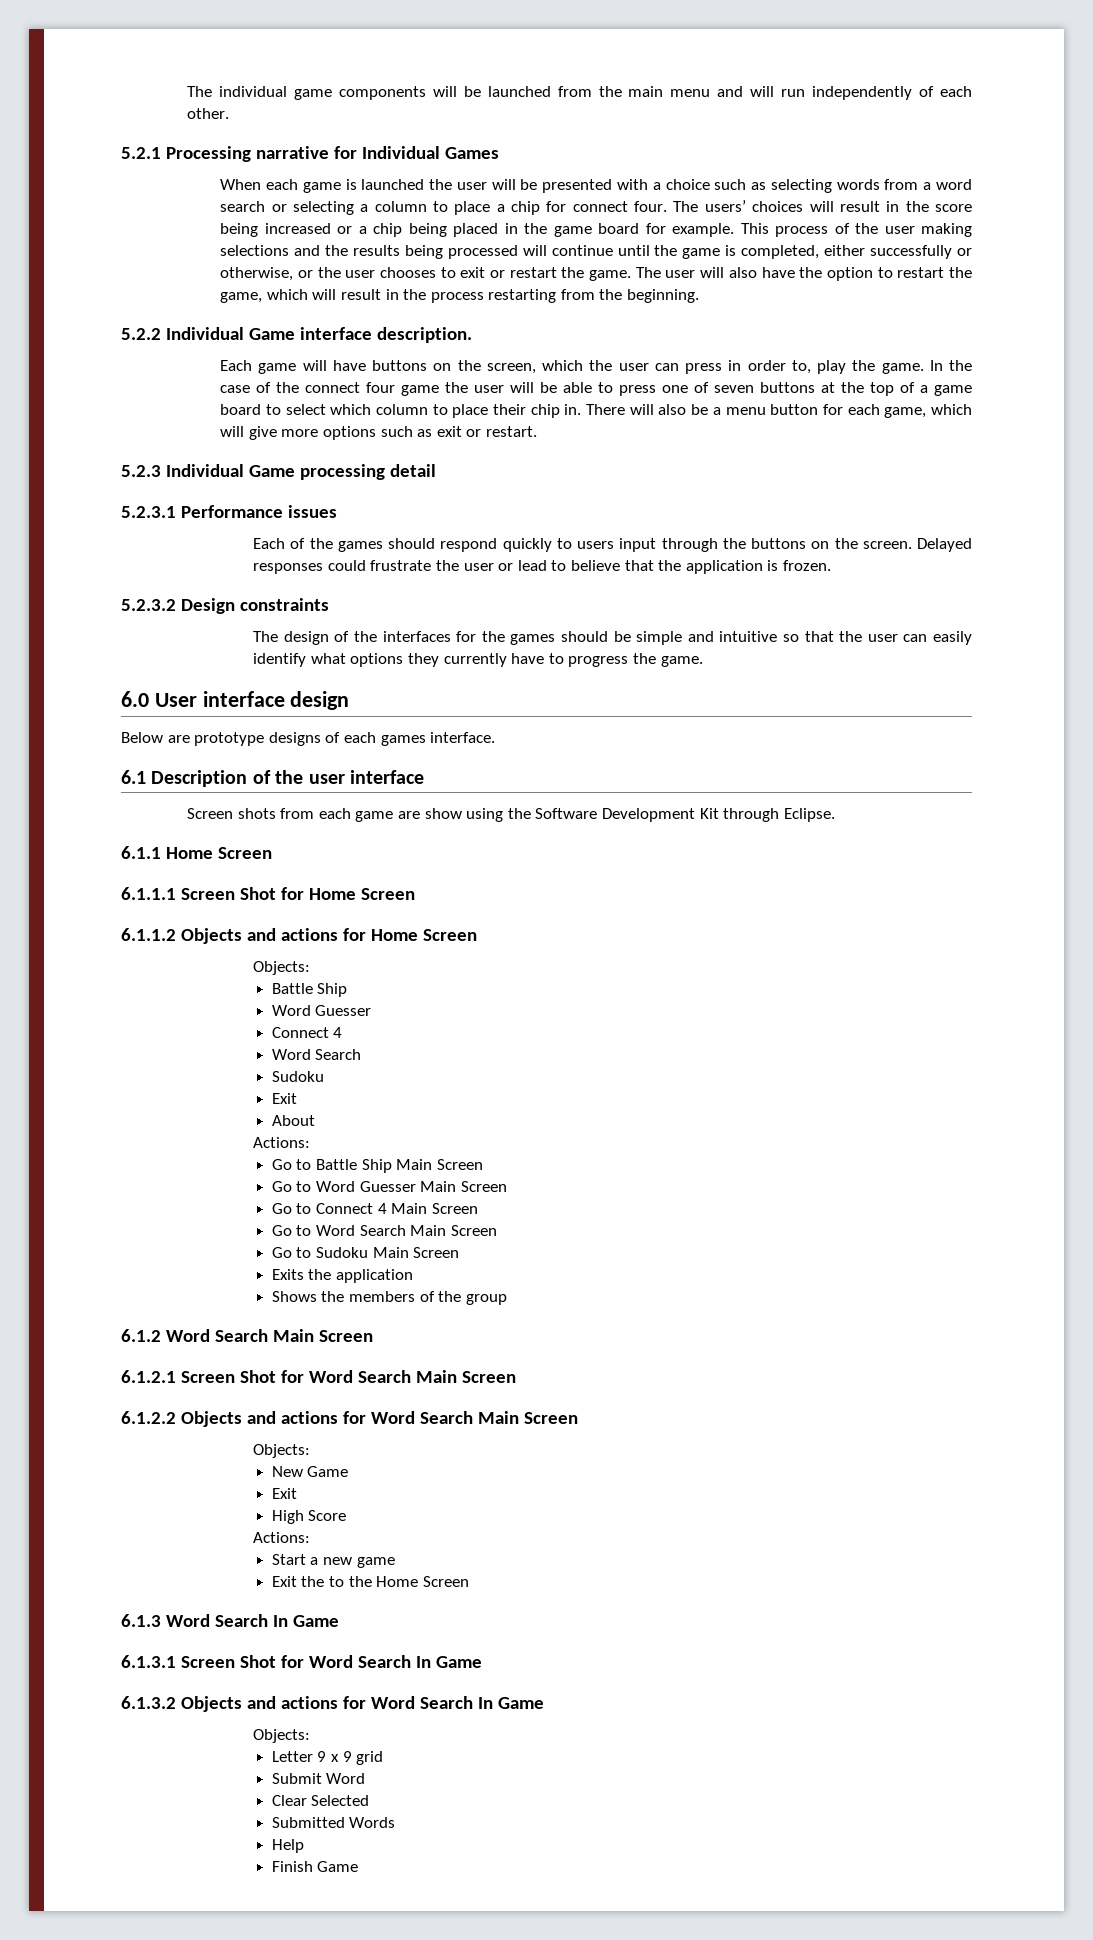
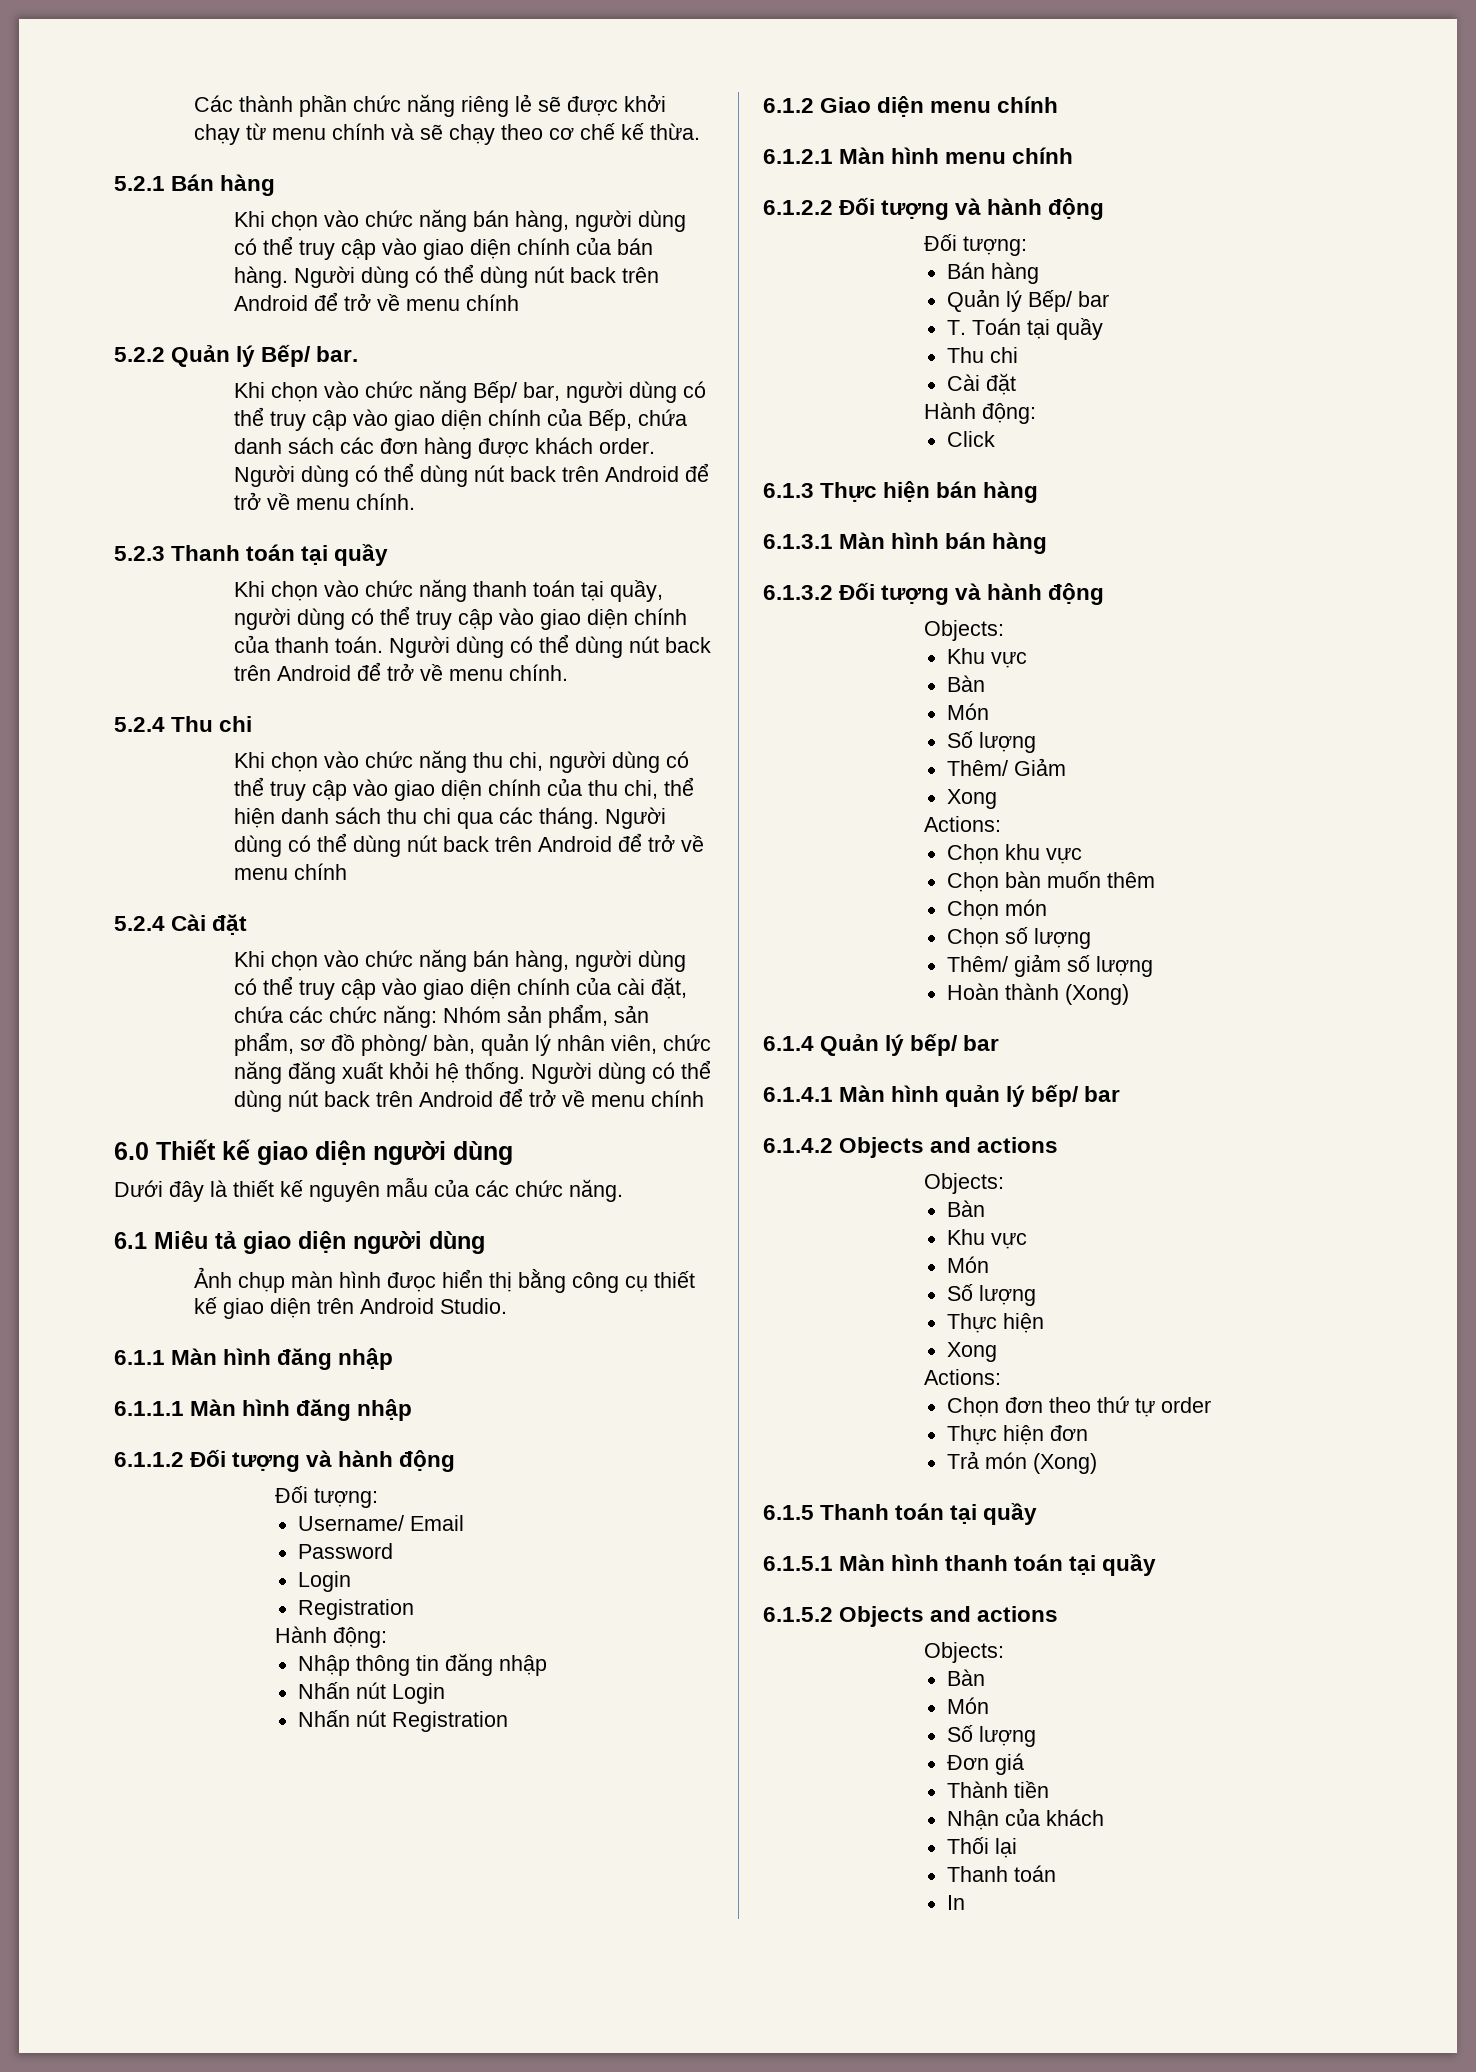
- The individual game components will be launched from the main menu and will run independently of each other.
- 5.2.1 Processing narrative for Individual Games
- When each game is launched the user will be presented with a choice such as selecting words from a word search or selecting a column to place a chip for connect four. The users’ choices will result in the score being increased or a chip being placed in the game board for example. This process of the user making selections and the results being processed will continue until the game is completed, either successfully or otherwise, or the user chooses to exit or restart the game. The user will also have the option to restart the game, which will result in the process restarting from the beginning.
- 5.2.2 Individual Game interface description.
- Each game will have buttons on the screen, which the user can press in order to, play the game. In the case of the connect four game the user will be able to press one of seven buttons at the top of a game board to select which column to place their chip in. There will also be a menu button for each game, which will give more options such as exit or restart.
- 5.2.3 Individual Game processing detail
- 5.2.3.1 Performance issues
- Each of the games should respond quickly to users input through the buttons on the screen. Delayed responses could frustrate the user or lead to believe that the application is frozen.
- 5.2.3.2 Design constraints
- The design of the interfaces for the games should be simple and intuitive so that the user can easily identify what options they currently have to progress the game.
- 6.0 User interface design
- Below are prototype designs of each games interface.
- 6.1 Description of the user interface
- Screen shots from each game are show using the Software Development Kit through Eclipse.
- 6.1.1 Home Screen
- 6.1.1.1 Screen Shot for Home Screen
- 6.1.1.2 Objects and actions for Home Screen
+ Các thành phần chức năng riêng lẻ sẽ được khởi chạy từ menu chính và sẽ chạy theo cơ chế kế thừa.
+ 5.2.1 Bán hàng
+ Khi chọn vào chức năng bán hàng, người dùng có thể truy cập vào giao diện chính của bán hàng. Người dùng có thể dùng nút back trên Android để trở về menu chính
+ 5.2.2 Quản lý Bếp/ bar.
+ Khi chọn vào chức năng Bếp/ bar, người dùng có thể truy cập vào giao diện chính của Bếp, chứa danh sách các đơn hàng được khách order. Người dùng có thể dùng nút back trên Android để trở về menu chính.
+ 5.2.3 Thanh toán tại quầy
+ Khi chọn vào chức năng thanh toán tại quầy, người dùng có thể truy cập vào giao diện chính của thanh toán. Người dùng có thể dùng nút back trên Android để trở về menu chính.
+ 5.2.4 Thu chi
+ Khi chọn vào chức năng thu chi, người dùng có thể truy cập vào giao diện chính của thu chi, thể hiện danh sách thu chi qua các tháng. Người dùng có thể dùng nút back trên Android để trở về menu chính
+ 5.2.4 Cài đặt
+ Khi chọn vào chức năng bán hàng, người dùng có thể truy cập vào giao diện chính của cài đặt, chứa các chức năng: Nhóm sản phẩm, sản phẩm, sơ đồ phòng/ bàn, quản lý nhân viên, chức năng đăng xuất khỏi hệ thống. Người dùng có thể dùng nút back trên Android để trở về menu chính
+ 6.0 Thiết kế giao diện người dùng
+ Dưới đây là thiết kế nguyên mẫu của các chức năng.
+ 6.1 Miêu tả giao diện người dùng
+ Ảnh chụp màn hình đưọc hiển thị bằng công cụ thiết kế giao diện trên Android Studio.
+ 6.1.1 Màn hình đăng nhập
+ 6.1.1.1 Màn hình đăng nhập
+ 6.1.1.2 Đối tượng và hành động
+ Đối tượng:
+ Username/ Email
+ Password
+ Login
+ Registration
+ Hành động:
+ Nhập thông tin đăng nhập
+ Nhấn nút Login
+ Nhấn nút Registration
+ 6.1.2 Giao diện menu chính
+ 6.1.2.1 Màn hình menu chính
+ 6.1.2.2 Đối tượng và hành động
+ Đối tượng:
+ Bán hàng
+ Quản lý Bếp/ bar
+ T. Toán tại quầy
+ Thu chi
+ Cài đặt
+ Hành động:
+ Click
+ 6.1.3 Thực hiện bán hàng
+ 6.1.3.1 Màn hình bán hàng
+ 6.1.3.2 Đối tượng và hành động
  Objects:
- Battle Ship
- Word Guesser
- Connect 4
- Word Search
- Sudoku
- Exit
- About
+ Khu vực
+ Bàn
+ Món
+ Số lượng
+ Thêm/ Giảm
+ Xong
  Actions:
- Go to Battle Ship Main Screen
- Go to Word Guesser Main Screen
- Go to Connect 4 Main Screen
- Go to Word Search Main Screen
- Go to Sudoku Main Screen
- Exits the application
- Shows the members of the group
- 6.1.2 Word Search Main Screen
- 6.1.2.1 Screen Shot for Word Search Main Screen
- 6.1.2.2 Objects and actions for Word Search Main Screen
+ Chọn khu vực
+ Chọn bàn muốn thêm
+ Chọn món
+ Chọn số lượng
+ Thêm/ giảm số lượng
+ Hoàn thành (Xong)
+ 6.1.4 Quản lý bếp/ bar
+ 6.1.4.1 Màn hình quản lý bếp/ bar
+ 6.1.4.2 Objects and actions
  Objects:
- New Game
- Exit
- High Score
+ Bàn
+ Khu vực
+ Món
+ Số lượng
+ Thực hiện
+ Xong
  Actions:
- Start a new game
- Exit the to the Home Screen
- 6.1.3 Word Search In Game
- 6.1.3.1 Screen Shot for Word Search In Game
- 6.1.3.2 Objects and actions for Word Search In Game
+ Chọn đơn theo thứ tự order
+ Thực hiện đơn
+ Trả món (Xong)
+ 6.1.5 Thanh toán tại quầy
+ 6.1.5.1 Màn hình thanh toán tại quầy
+ 6.1.5.2 Objects and actions
  Objects:
- Letter 9 x 9 grid
- Submit Word
- Clear Selected
- Submitted Words
- Help
- Finish Game
+ Bàn
+ Món
+ Số lượng
+ Đơn giá
+ Thành tiền
+ Nhận của khách
+ Thối lại
+ Thanh toán
+ In

